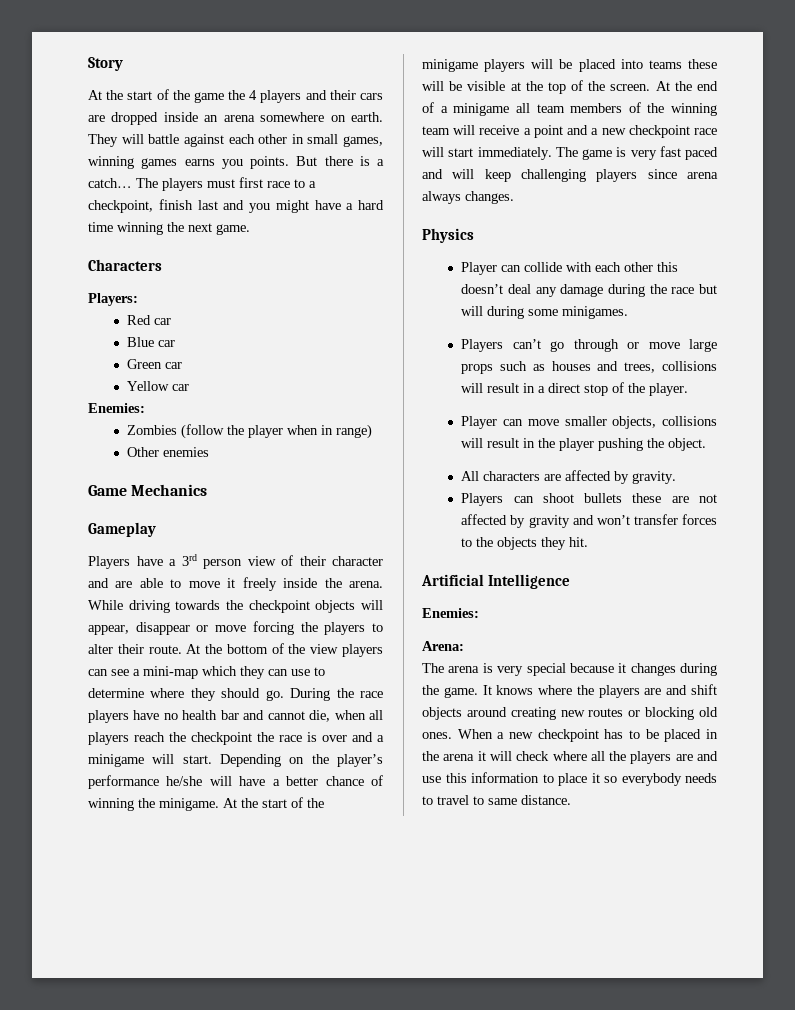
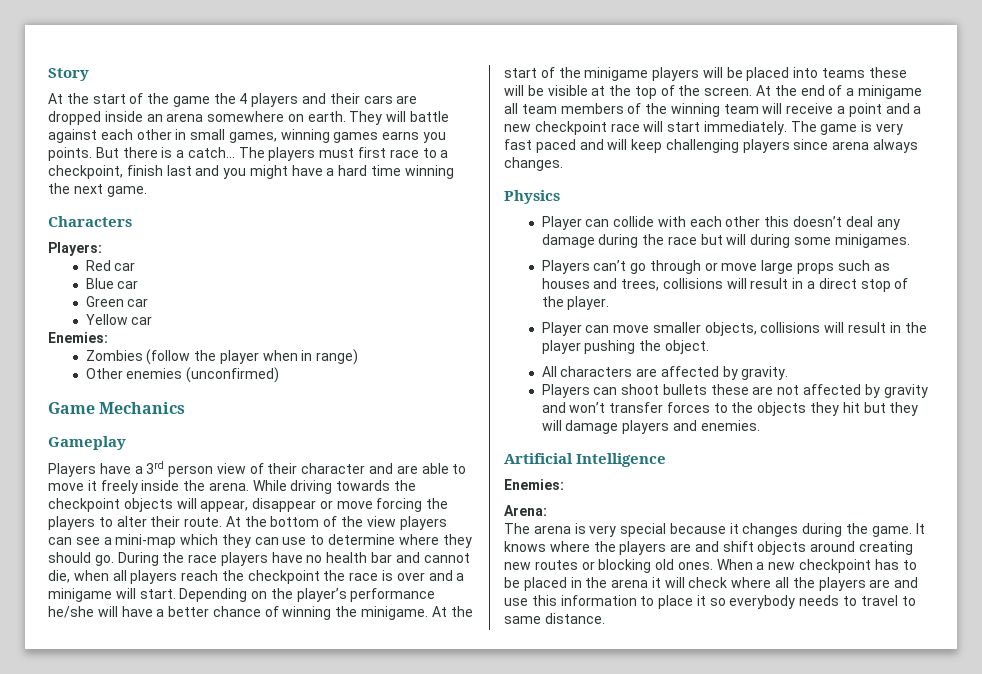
- Other enemies
+ Other enemies (unconfirmed)
- Players can shoot bullets these are not affected by gravity and won’t transfer forces to the objects they hit.
+ Players can shoot bullets these are not affected by gravity and won’t transfer forces to the objects they hit but they will damage players and enemies.

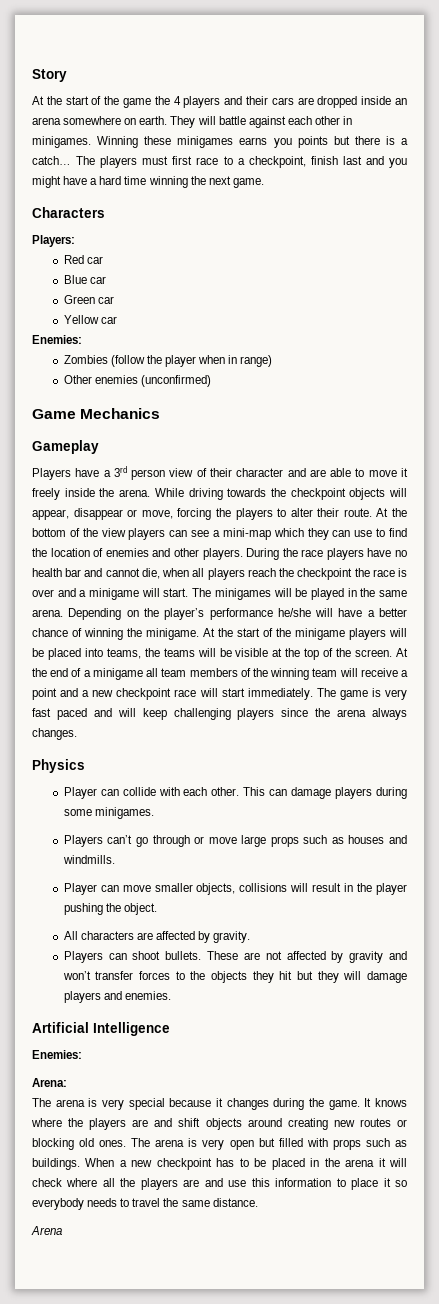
- They will battle against each other in small games, winning games earns you points. But there is a catch…
+ They will battle against each other in minigames. Winning these minigames earns you points but there is a catch…
- While driving towards the checkpoint objects will appear, disappear or move forcing the players to alter their route.
+ While driving towards the checkpoint objects will appear, disappear or move, forcing the players to alter their route.
- At the bottom of the view players can see a mini-map which they can use to determine where they should go.
+ At the bottom of the view players can see a mini-map which they can use to find the location of enemies and other players.
+ The minigames will be played in the same arena.
- At the start of the minigame players will be placed into teams these will be visible at the top of the screen.
+ At the start of the minigame players will be placed into teams, the teams will be visible at the top of the screen.
- The game is very fast paced and will keep challenging players since arena always changes.
+ The game is very fast paced and will keep challenging players since the arena always changes.
- Player can collide with each other this doesn’t deal any damage during the race but will during some minigames.
+ Player can collide with each other. This can damage players during some minigames.
- Players can’t go through or move large props such as houses and trees, collisions will result in a direct stop of the player.
+ Players can’t go through or move large props such as houses and windmills.
- Players can shoot bullets these are not affected by gravity and won’t transfer forces to the objects they hit but they will damage players and enemies.
+ Players can shoot bullets. These are not affected by gravity and won’t transfer forces to the objects they hit but they will damage players and enemies.
+ The arena is very open but filled with props such as buildings.
- When a new checkpoint has to be placed in the arena it will check where all the players are and use this information to place it so everybody needs to travel to same distance.
+ When a new checkpoint has to be placed in the arena it will check where all the players are and use this information to place it so everybody needs to travel the same distance.
+ Arena

